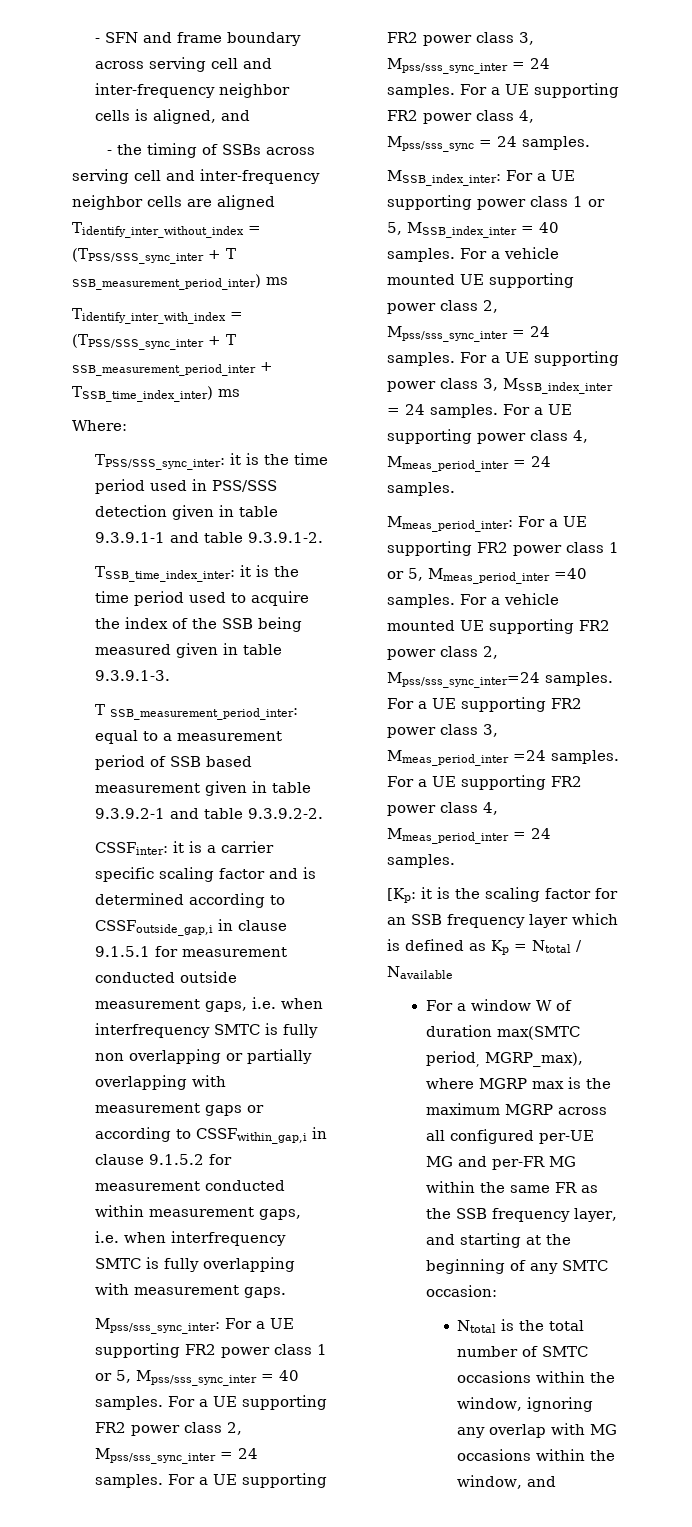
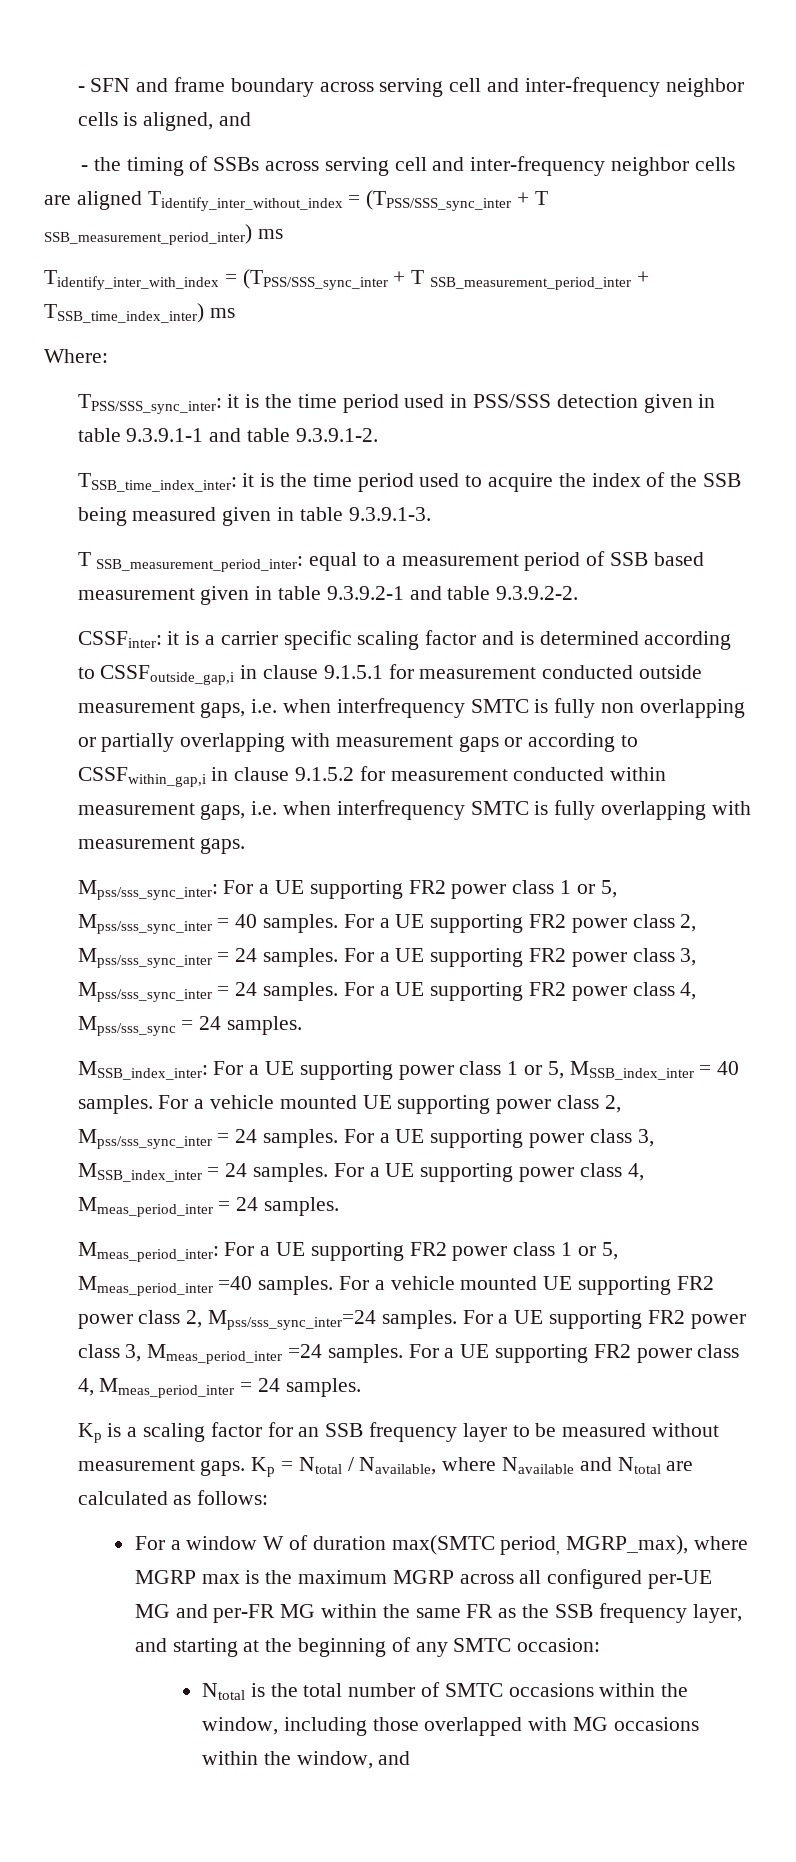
- [Kp: it is the scaling factor for an SSB frequency layer which is defined as Kp = Ntotal / Navailable
+ Kp is a scaling factor for an SSB frequency layer to be measured without measurement gaps. Kp = Ntotal / Navailable, where Navailable and Ntotal are calculated as follows:
- Ntotal is the total number of SMTC occasions within the window, ignoring any overlap with MG occasions within the window, and
+ Ntotal is the total number of SMTC occasions within the window, including those overlapped with MG occasions within the window, and

